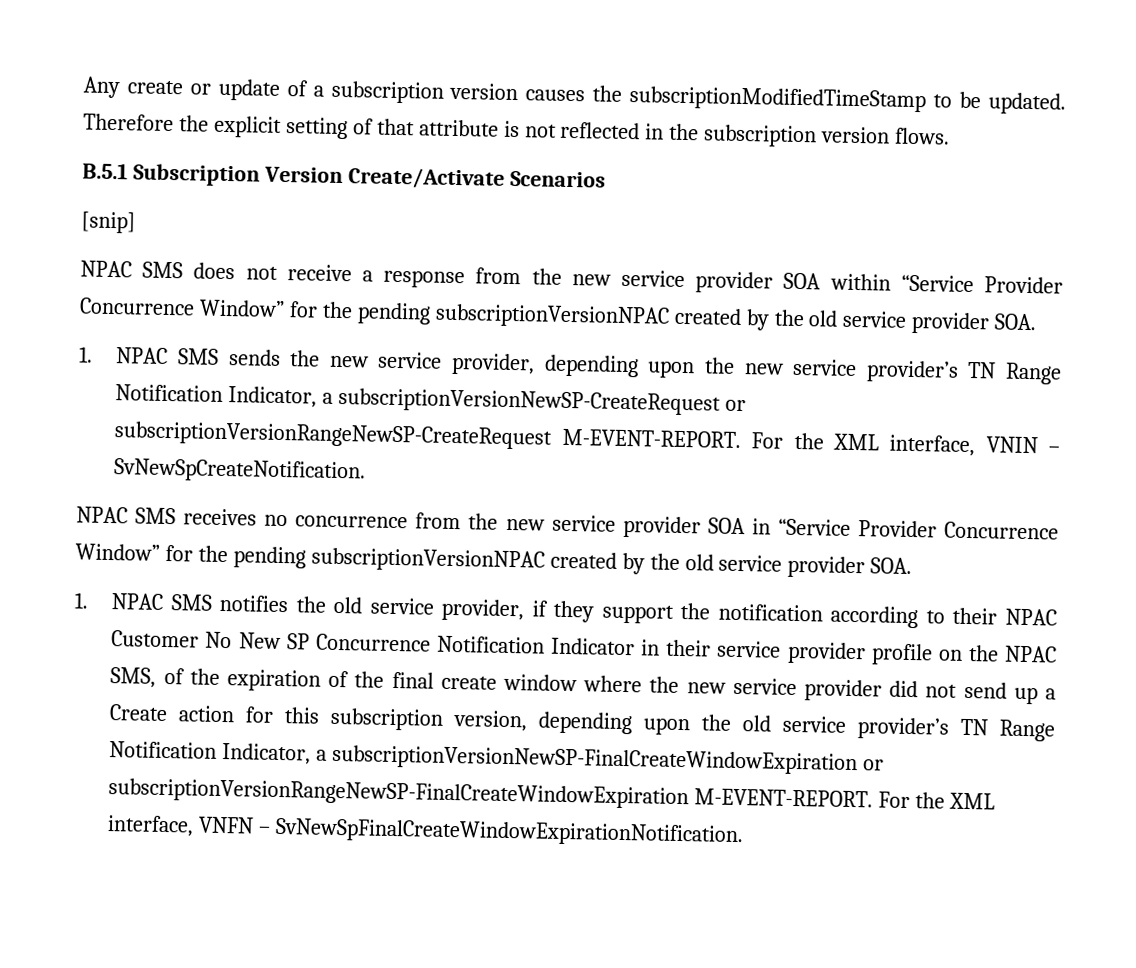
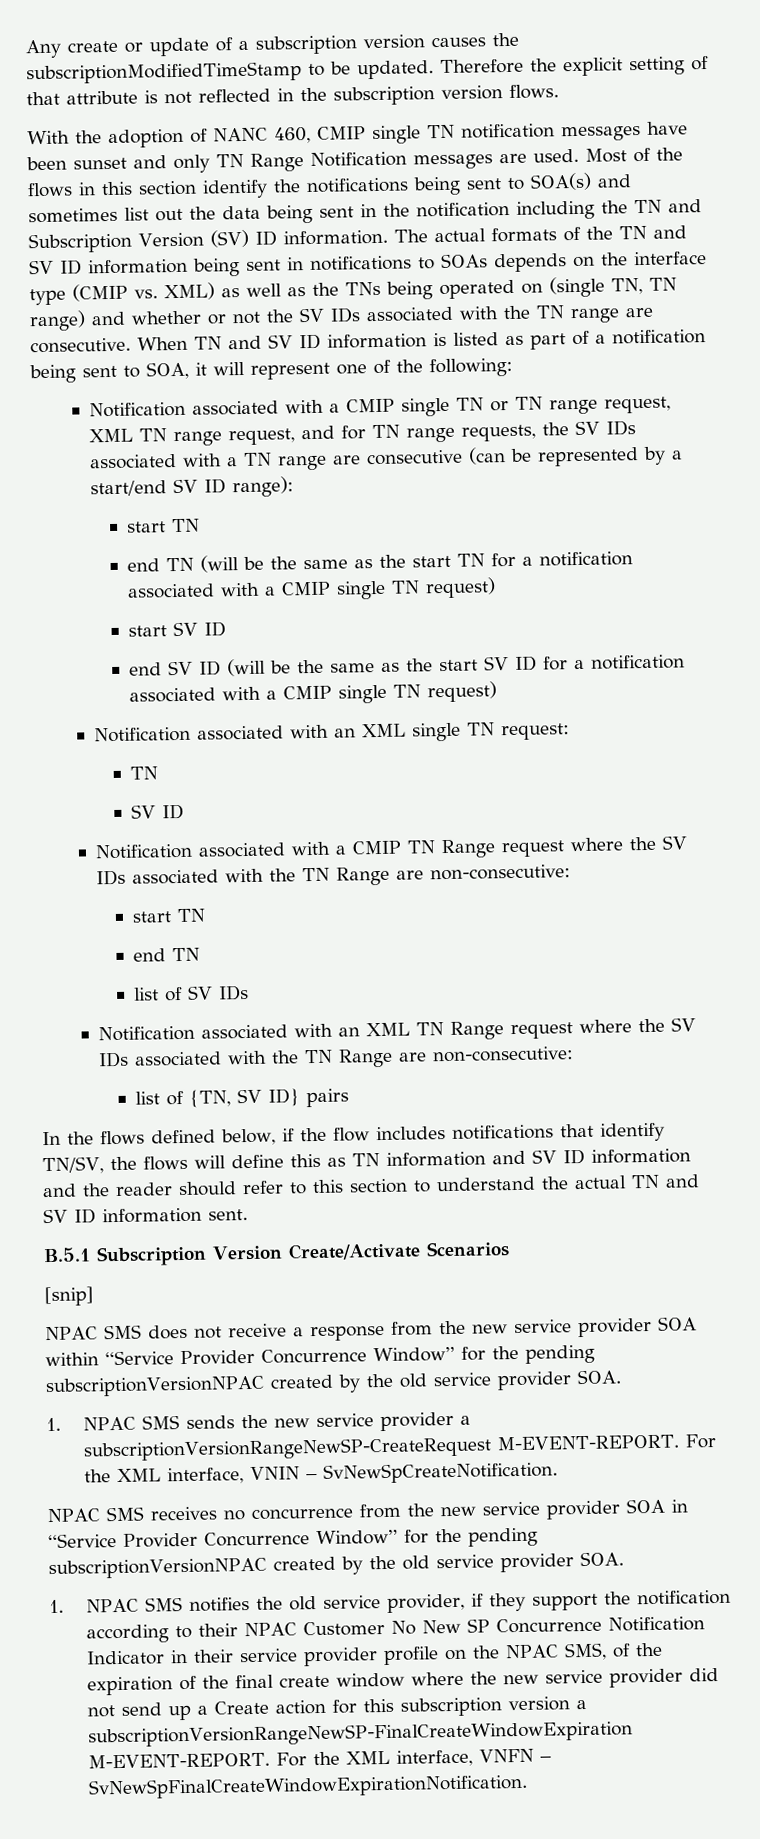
+ With the adoption of NANC 460, CMIP single TN notification messages have been sunset and only TN Range Notification messages are used. Most of the flows in this section identify the notifications being sent to SOA(s) and sometimes list out the data being sent in the notification including the TN and Subscription Version (SV) ID information. The actual formats of the TN and SV ID information being sent in notifications to SOAs depends on the interface type (CMIP vs. XML) as well as the TNs being operated on (single TN, TN range) and whether or not the SV IDs associated with the TN range are consecutive. When TN and SV ID information is listed as part of a notification being sent to SOA, it will represent one of the following:
+ Notification associated with a CMIP single TN or TN range request, XML TN range request, and for TN range requests, the SV IDs associated with a TN range are consecutive (can be represented by a start/end SV ID range):
+ start TN
+ end TN (will be the same as the start TN for a notification associated with a CMIP single TN request)
+ start SV ID
+ end SV ID (will be the same as the start SV ID for a notification associated with a CMIP single TN request)
+ Notification associated with an XML single TN request:
+ TN
+ SV ID
+ Notification associated with a CMIP TN Range request where the SV IDs associated with the TN Range are non-consecutive:
+ start TN
+ end TN
+ list of SV IDs
+ Notification associated with an XML TN Range request where the SV IDs associated with the TN Range are non-consecutive:
+ list of {TN, SV ID} pairs
+ In the flows defined below, if the flow includes notifications that identify TN/SV, the flows will define this as TN information and SV ID information and the reader should refer to this section to understand the actual TN and SV ID information sent.
- 1. NPAC SMS sends the new service provider, depending upon the new service provider’s TN Range Notification Indicator, a subscriptionVersionNewSP-CreateRequest or subscriptionVersionRangeNewSP-CreateRequest M-EVENT-REPORT.
+ 1. NPAC SMS sends the new service provider a subscriptionVersionRangeNewSP-CreateRequest M-EVENT-REPORT.
- 1. NPAC SMS notifies the old service provider, if they support the notification according to their NPAC Customer No New SP Concurrence Notification Indicator in their service provider profile on the NPAC SMS, of the expiration of the final create window where the new service provider did not send up a Create action for this subscription version, depending upon the old service provider’s TN Range Notification Indicator, a subscriptionVersionNewSP-FinalCreateWindowExpiration or subscriptionVersionRangeNewSP-FinalCreateWindowExpiration M-EVENT-REPORT.
+ 1. NPAC SMS notifies the old service provider, if they support the notification according to their NPAC Customer No New SP Concurrence Notification Indicator in their service provider profile on the NPAC SMS, of the expiration of the final create window where the new service provider did not send up a Create action for this subscription version a subscriptionVersionRangeNewSP-FinalCreateWindowExpiration M-EVENT-REPORT.

